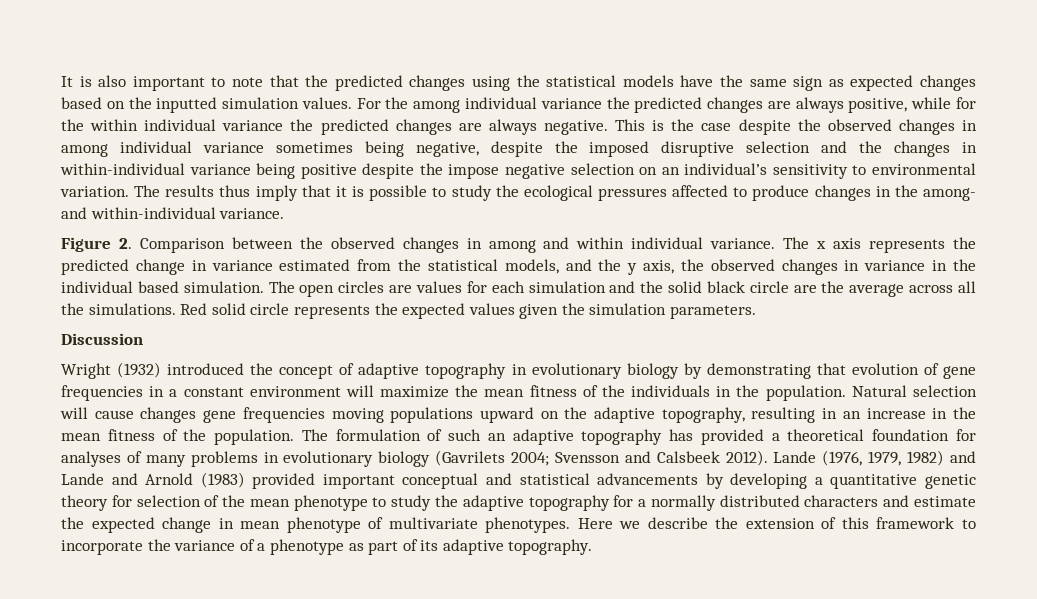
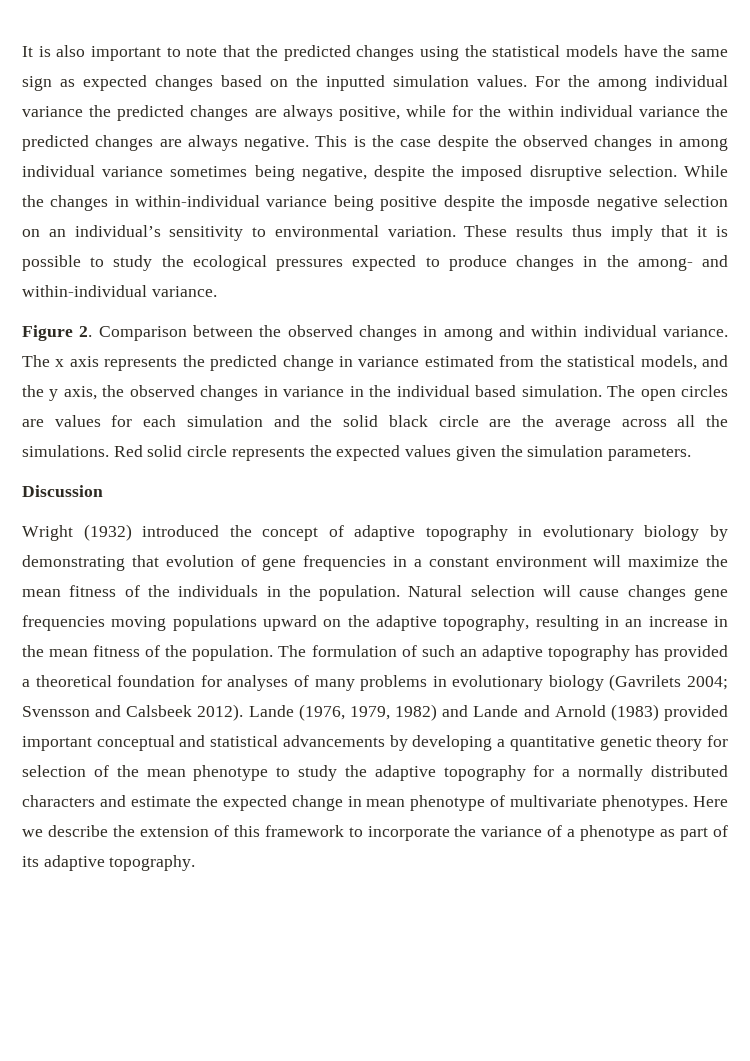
- This is the case despite the observed changes in among individual variance sometimes being negative, despite the imposed disruptive selection and the changes in within-individual variance being positive despite the impose negative selection on an individual’s sensitivity to environmental variation.
+ This is the case despite the observed changes in among individual variance sometimes being negative, despite the imposed disruptive selection. While the changes in within-individual variance being positive despite the imposde negative selection on an individual’s sensitivity to environmental variation.
- The results thus imply that it is possible to study the ecological pressures affected to produce changes in the among- and within-individual variance.
+ These results thus imply that it is possible to study the ecological pressures expected to produce changes in the among- and within-individual variance.

